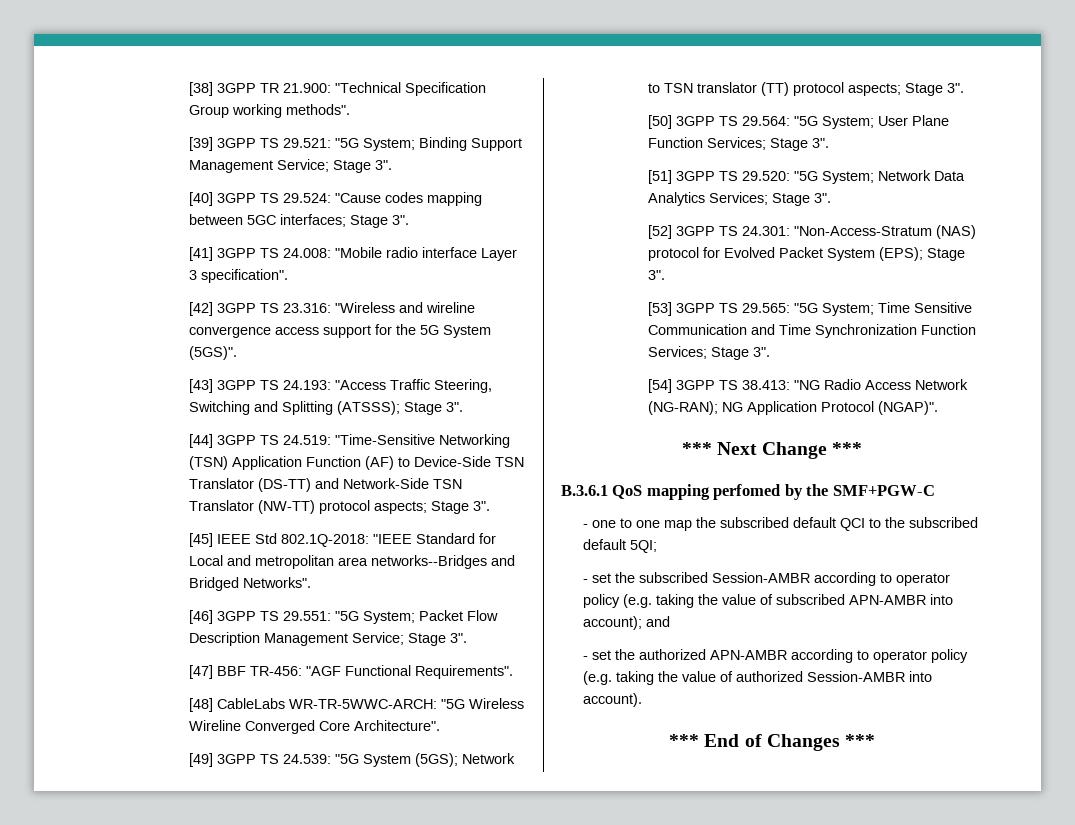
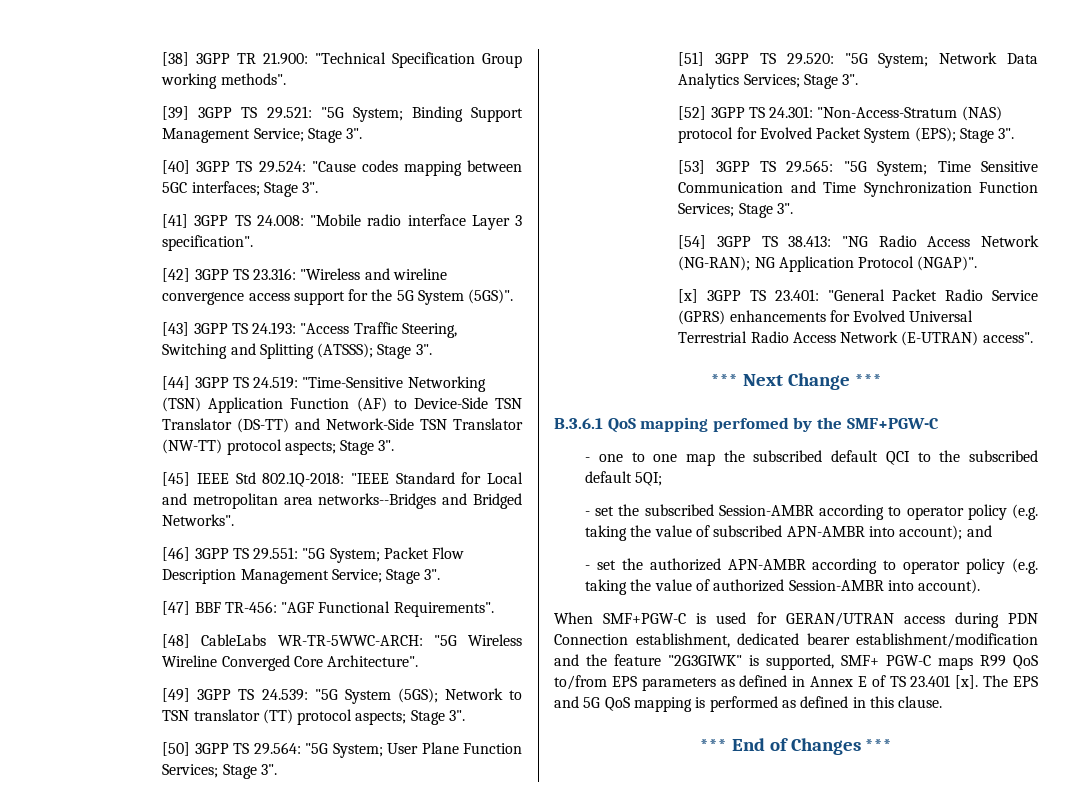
+ [x] 3GPP TS 23.401: "General Packet Radio Service (GPRS) enhancements for Evolved Universal Terrestrial Radio Access Network (E-UTRAN) access".
+ When SMF+PGW-C is used for GERAN/UTRAN access during PDN Connection establishment, dedicated bearer establishment/modification and the feature "2G3GIWK" is supported, SMF+ PGW-C maps R99 QoS to/from EPS parameters as defined in Annex E of TS 23.401 [x]. The EPS and 5G QoS mapping is performed as defined in this clause.

